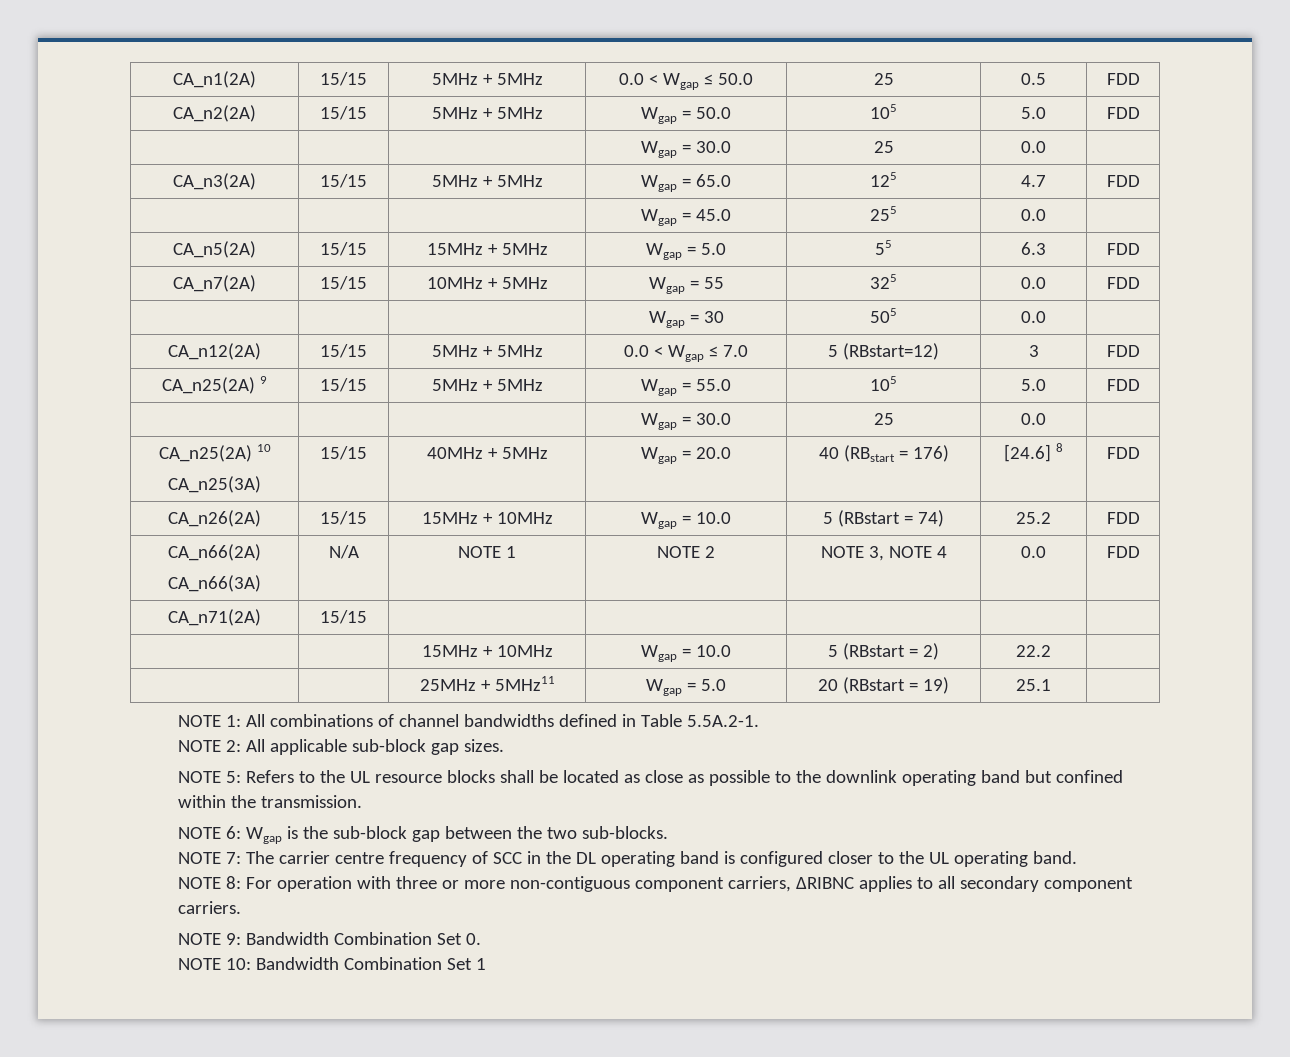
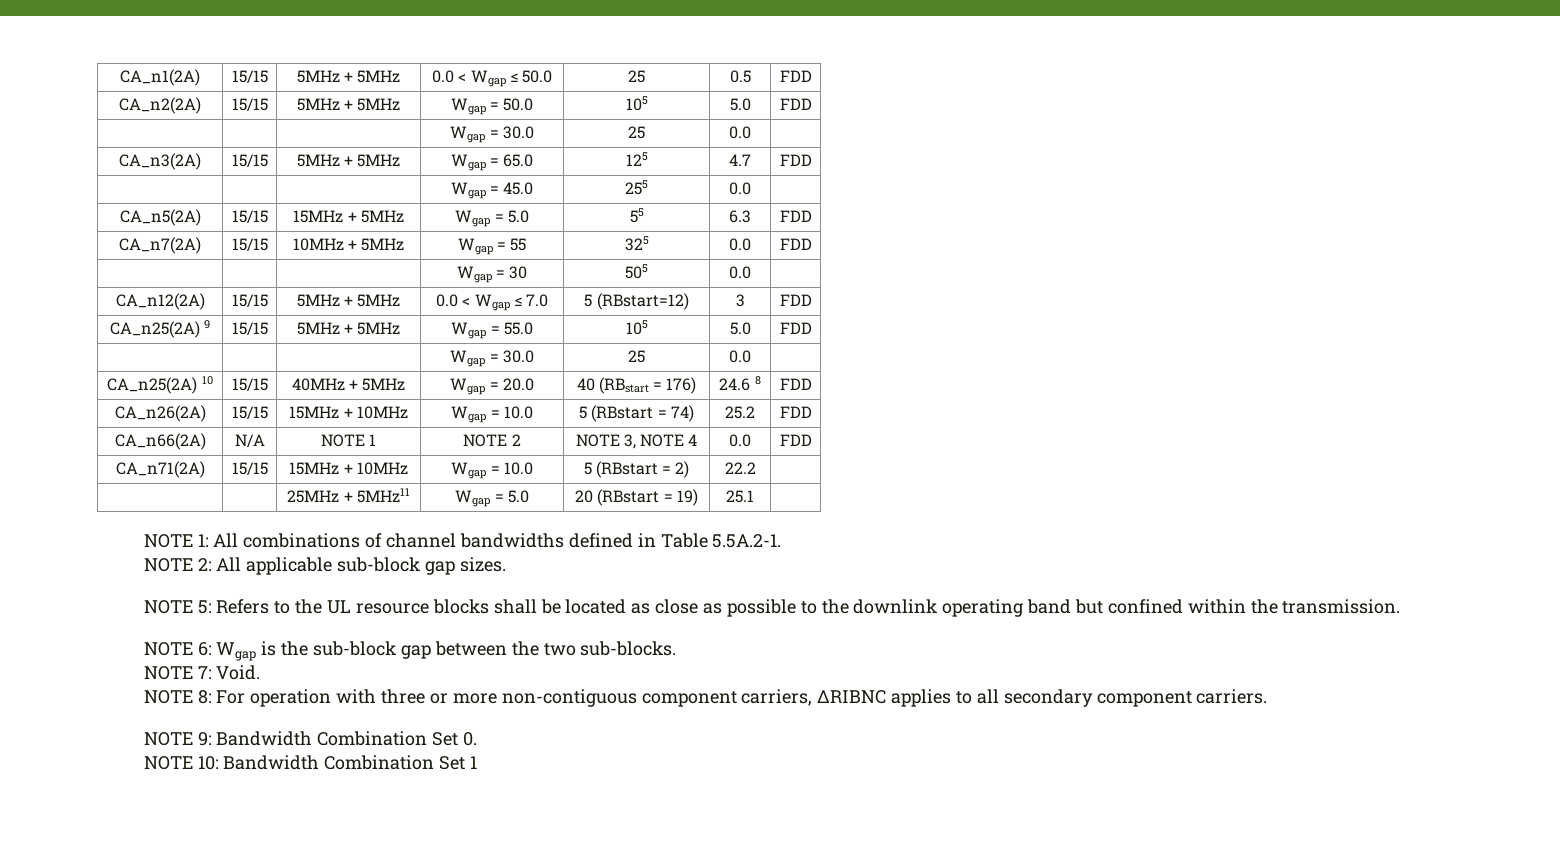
- CA_n25(2A) 10
- CA_n25(3A) | 15/15 | 40MHz + 5MHz | Wgap = 20.0 | 40 (RBstart = 176) | [24.6] 8 | FDD
+ CA_n25(2A) 10 | 15/15 | 40MHz + 5MHz | Wgap = 20.0 | 40 (RBstart = 176) | 24.6 8 | FDD
- CA_n66(2A)
- CA_n66(3A) | N/A | NOTE 1 | NOTE 2 | NOTE 3, NOTE 4 | 0.0 | FDD
+ CA_n66(2A) | N/A | NOTE 1 | NOTE 2 | NOTE 3, NOTE 4 | 0.0 | FDD
- CA_n71(2A) | 15/15 | | | | |
- | | 15MHz + 10MHz | Wgap = 10.0 | 5 (RBstart = 2) | 22.2 |
+ CA_n71(2A) | 15/15 | 15MHz + 10MHz | Wgap = 10.0 | 5 (RBstart = 2) | 22.2 |
- NOTE 7: The carrier centre frequency of SCC in the DL operating band is configured closer to the UL operating band.
+ NOTE 7: Void.

